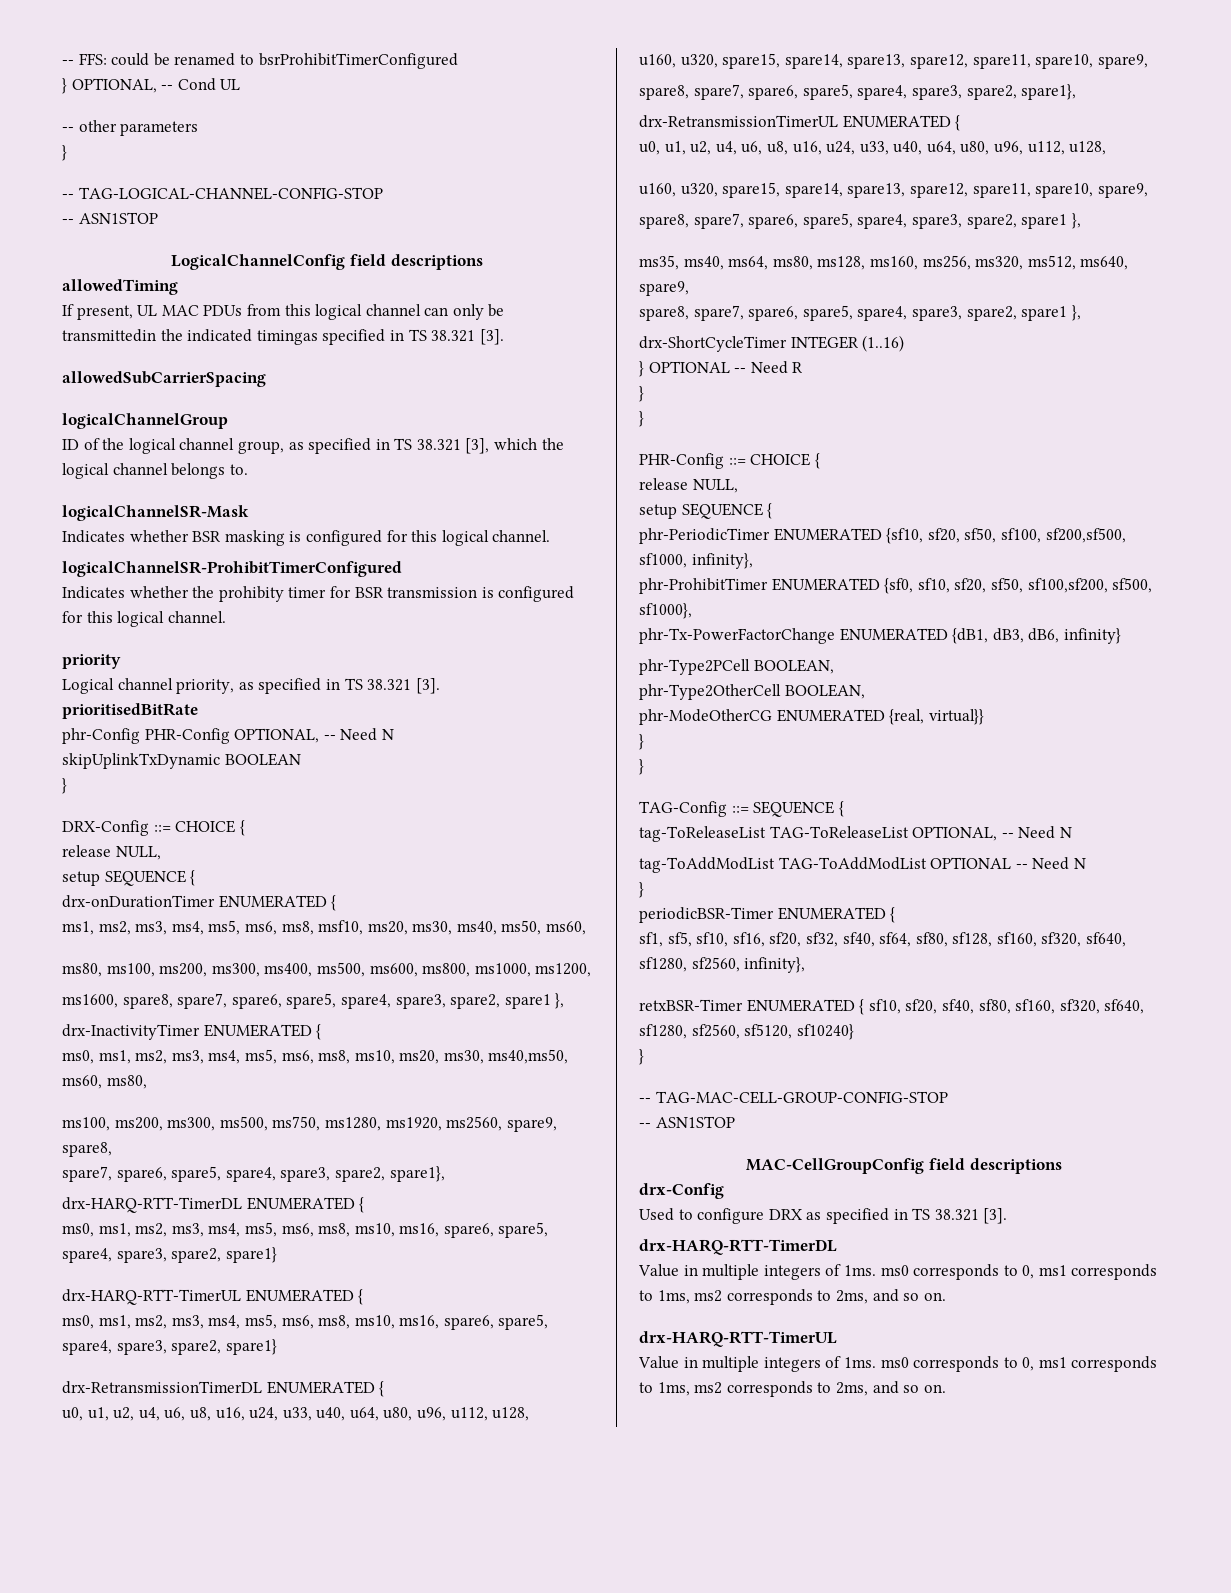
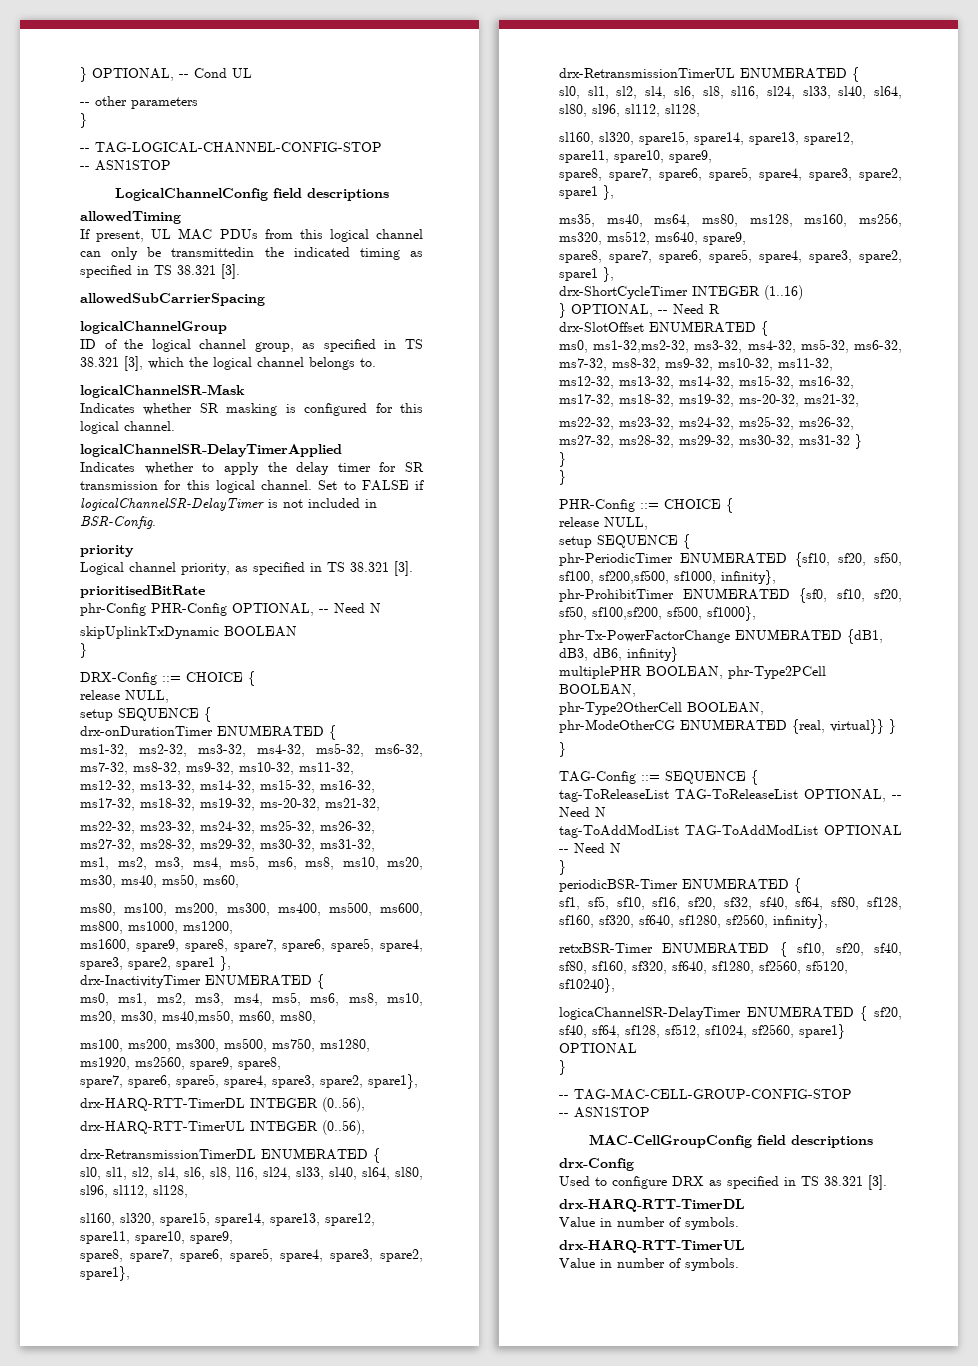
- -- FFS: could be renamed to bsrProhibitTimerConfigured
- If present, UL MAC PDUs from this logical channel can only be transmittedin the indicated timingas specified in TS 38.321 [3].
+ If present, UL MAC PDUs from this logical channel can only be transmittedin the indicated timing as specified in TS 38.321 [3].
- Indicates whether BSR masking is configured for this logical channel.
+ Indicates whether SR masking is configured for this logical channel.
- logicalChannelSR-ProhibitTimerConfigured
- Indicates whether the prohibity timer for BSR transmission is configured for this logical channel.
+ logicalChannelSR-DelayTimerApplied
+ Indicates whether to apply the delay timer for SR transmission for this logical channel. Set to FALSE if logicalChannelSR-DelayTimer is not included in BSR-Config.
- ms1, ms2, ms3, ms4, ms5, ms6, ms8, msf10, ms20, ms30, ms40, ms50, ms60,
+ ms1-32, ms2-32, ms3-32, ms4-32, ms5-32, ms6-32, ms7-32, ms8-32, ms9-32, ms10-32, ms11-32,
+ ms12-32, ms13-32, ms14-32, ms15-32, ms16-32, ms17-32, ms18-32, ms19-32, ms-20-32, ms21-32,
+ ms22-32, ms23-32, ms24-32, ms25-32, ms26-32, ms27-32, ms28-32, ms29-32, ms30-32, ms31-32,
+ ms1, ms2, ms3, ms4, ms5, ms6, ms8, ms10, ms20, ms30, ms40, ms50, ms60,
- ms1600, spare8, spare7, spare6, spare5, spare4, spare3, spare2, spare1 },
+ ms1600, spare9, spare8, spare7, spare6, spare5, spare4, spare3, spare2, spare1 },
- drx-HARQ-RTT-TimerDL ENUMERATED {
- ms0, ms1, ms2, ms3, ms4, ms5, ms6, ms8, ms10, ms16, spare6, spare5, spare4, spare3, spare2, spare1}
- drx-HARQ-RTT-TimerUL ENUMERATED {
- ms0, ms1, ms2, ms3, ms4, ms5, ms6, ms8, ms10, ms16, spare6, spare5, spare4, spare3, spare2, spare1}
+ drx-HARQ-RTT-TimerDL INTEGER (0..56),
+ drx-HARQ-RTT-TimerUL INTEGER (0..56),
  drx-RetransmissionTimerDL ENUMERATED {
- u0, u1, u2, u4, u6, u8, u16, u24, u33, u40, u64, u80, u96, u112, u128,
- u160, u320, spare15, spare14, spare13, spare12, spare11, spare10, spare9,
+ sl0, sl1, sl2, sl4, sl6, sl8, l16, sl24, sl33, sl40, sl64, sl80, sl96, sl112, sl128,
+ sl160, sl320, spare15, spare14, spare13, spare12, spare11, spare10, spare9,
  drx-RetransmissionTimerUL ENUMERATED {
- u0, u1, u2, u4, u6, u8, u16, u24, u33, u40, u64, u80, u96, u112, u128,
- u160, u320, spare15, spare14, spare13, spare12, spare11, spare10, spare9,
+ sl0, sl1, sl2, sl4, sl6, sl8, sl16, sl24, sl33, sl40, sl64, sl80, sl96, sl112, sl128,
+ sl160, sl320, spare15, spare14, spare13, spare12, spare11, spare10, spare9,
- } OPTIONAL -- Need R
+ } OPTIONAL, -- Need R
+ drx-SlotOffset ENUMERATED {
+ ms0, ms1-32,ms2-32, ms3-32, ms4-32, ms5-32, ms6-32, ms7-32, ms8-32, ms9-32, ms10-32, ms11-32,
+ ms12-32, ms13-32, ms14-32, ms15-32, ms16-32, ms17-32, ms18-32, ms19-32, ms-20-32, ms21-32,
+ ms22-32, ms23-32, ms24-32, ms25-32, ms26-32, ms27-32, ms28-32, ms29-32, ms30-32, ms31-32 }
- phr-Type2PCell BOOLEAN,
+ multiplePHR BOOLEAN, phr-Type2PCell BOOLEAN,
- phr-ModeOtherCG ENUMERATED {real, virtual}}
- }
+ phr-ModeOtherCG ENUMERATED {real, virtual}} }
- retxBSR-Timer ENUMERATED { sf10, sf20, sf40, sf80, sf160, sf320, sf640, sf1280, sf2560, sf5120, sf10240}
+ retxBSR-Timer ENUMERATED { sf10, sf20, sf40, sf80, sf160, sf320, sf640, sf1280, sf2560, sf5120, sf10240},
+ logicaChannelSR-DelayTimer ENUMERATED { sf20, sf40, sf64, sf128, sf512, sf1024, sf2560, spare1} OPTIONAL
  Used to configure DRX as specified in TS 38.321 [3].
  drx-HARQ-RTT-TimerDL
- Value in multiple integers of 1ms. ms0 corresponds to 0, ms1 corresponds to 1ms, ms2 corresponds to 2ms, and so on.
+ Value in number of symbols.
  drx-HARQ-RTT-TimerUL
- Value in multiple integers of 1ms. ms0 corresponds to 0, ms1 corresponds to 1ms, ms2 corresponds to 2ms, and so on.
+ Value in number of symbols.

